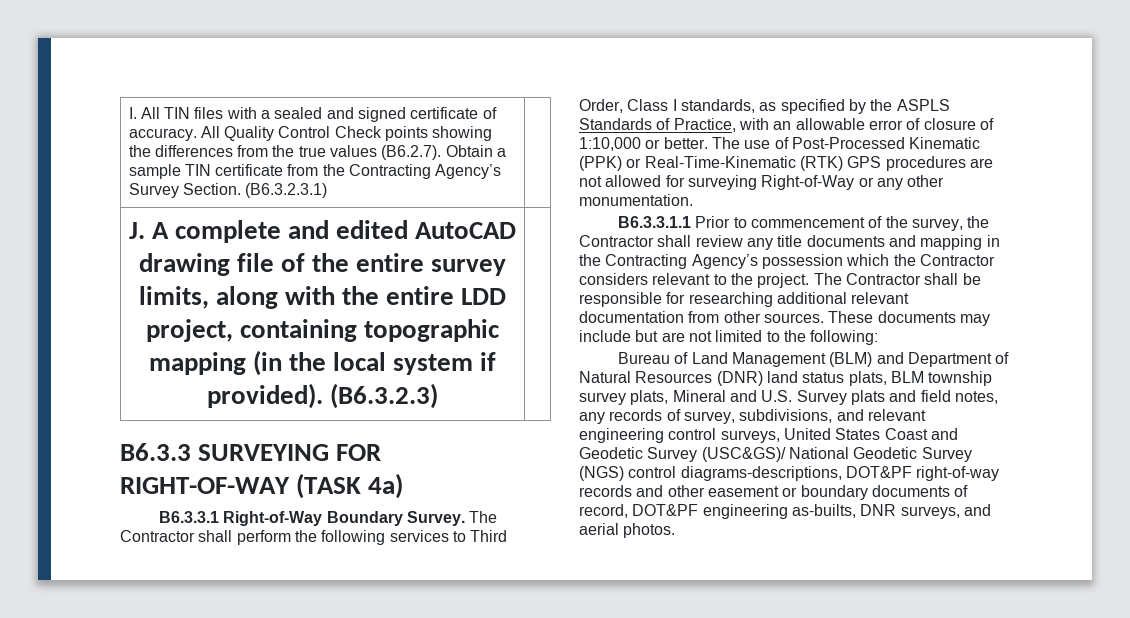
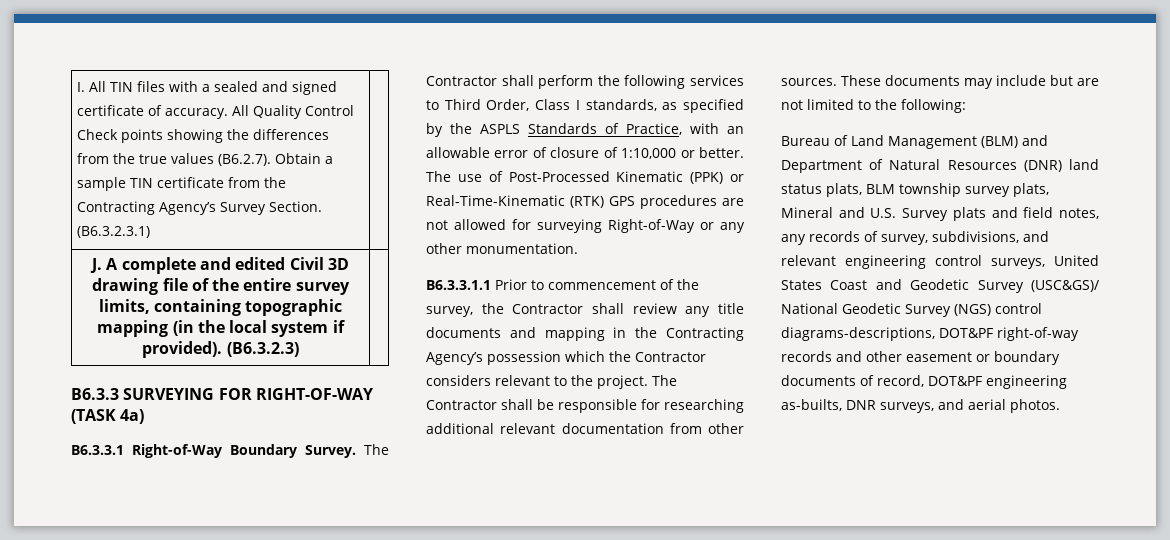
- J. A complete and edited AutoCAD drawing file of the entire survey limits, along with the entire LDD project, containing topographic mapping (in the local system if provided). (B6.3.2.3) |
+ J. A complete and edited Civil 3D drawing file of the entire survey limits, containing topographic mapping (in the local system if provided). (B6.3.2.3) |

